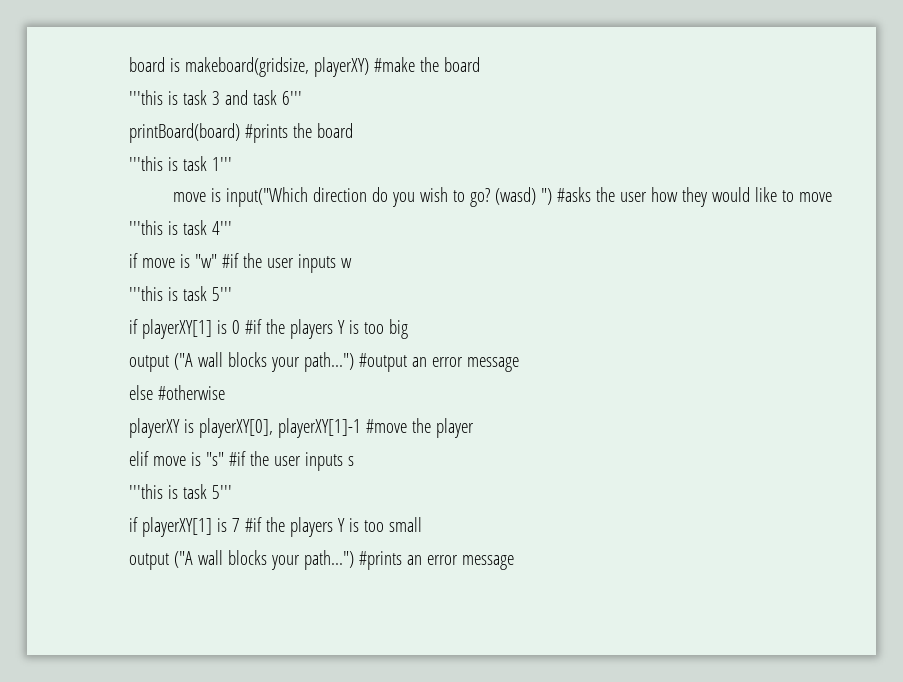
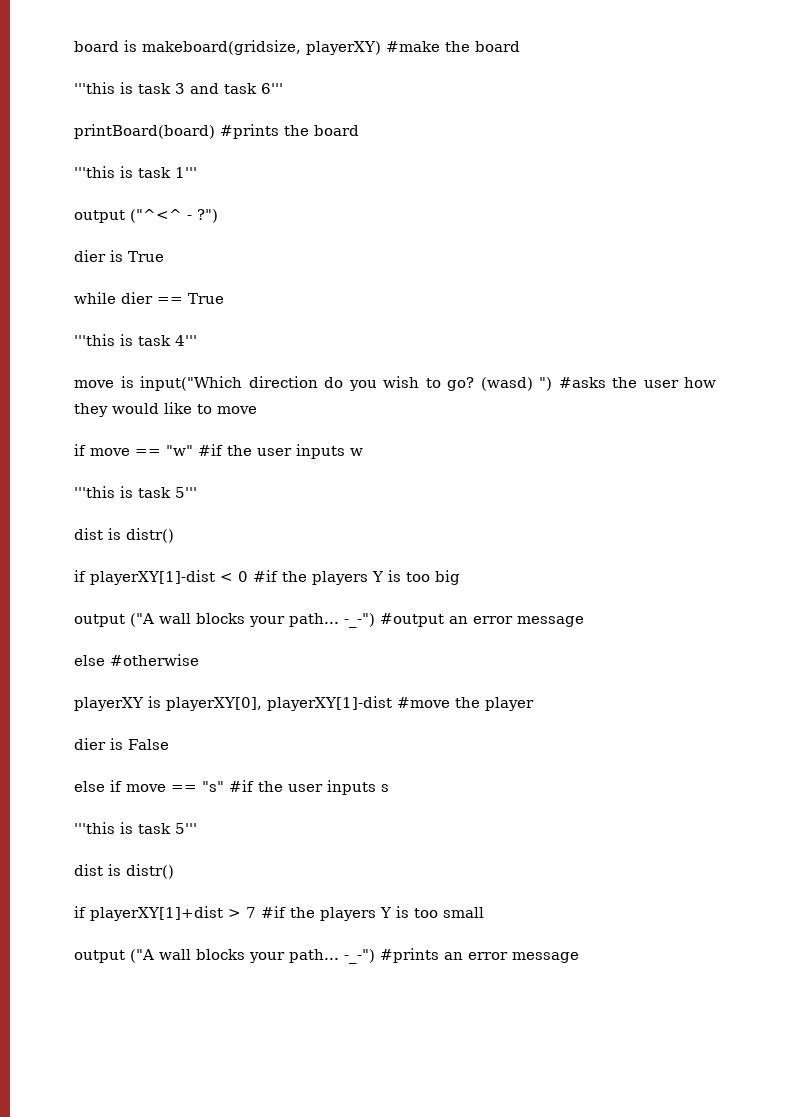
+ output ("^<^ - ?")
+ dier is True
+ while dier == True
+ '''this is task 4'''
- '''this is task 4'''
- if move is "w" #if the user inputs w
+ if move == "w" #if the user inputs w
  '''this is task 5'''
- if playerXY[1] is 0 #if the players Y is too big
+ dist is distr()
+ if playerXY[1]-dist < 0 #if the players Y is too big
- output ("A wall blocks your path...") #output an error message
+ output ("A wall blocks your path... -_-") #output an error message
- playerXY is playerXY[0], playerXY[1]-1 #move the player
+ playerXY is playerXY[0], playerXY[1]-dist #move the player
- elif move is "s" #if the user inputs s
+ dier is False
+ else if move == "s" #if the user inputs s
  '''this is task 5'''
- if playerXY[1] is 7 #if the players Y is too small
+ dist is distr()
+ if playerXY[1]+dist > 7 #if the players Y is too small
- output ("A wall blocks your path...") #prints an error message
+ output ("A wall blocks your path... -_-") #prints an error message

